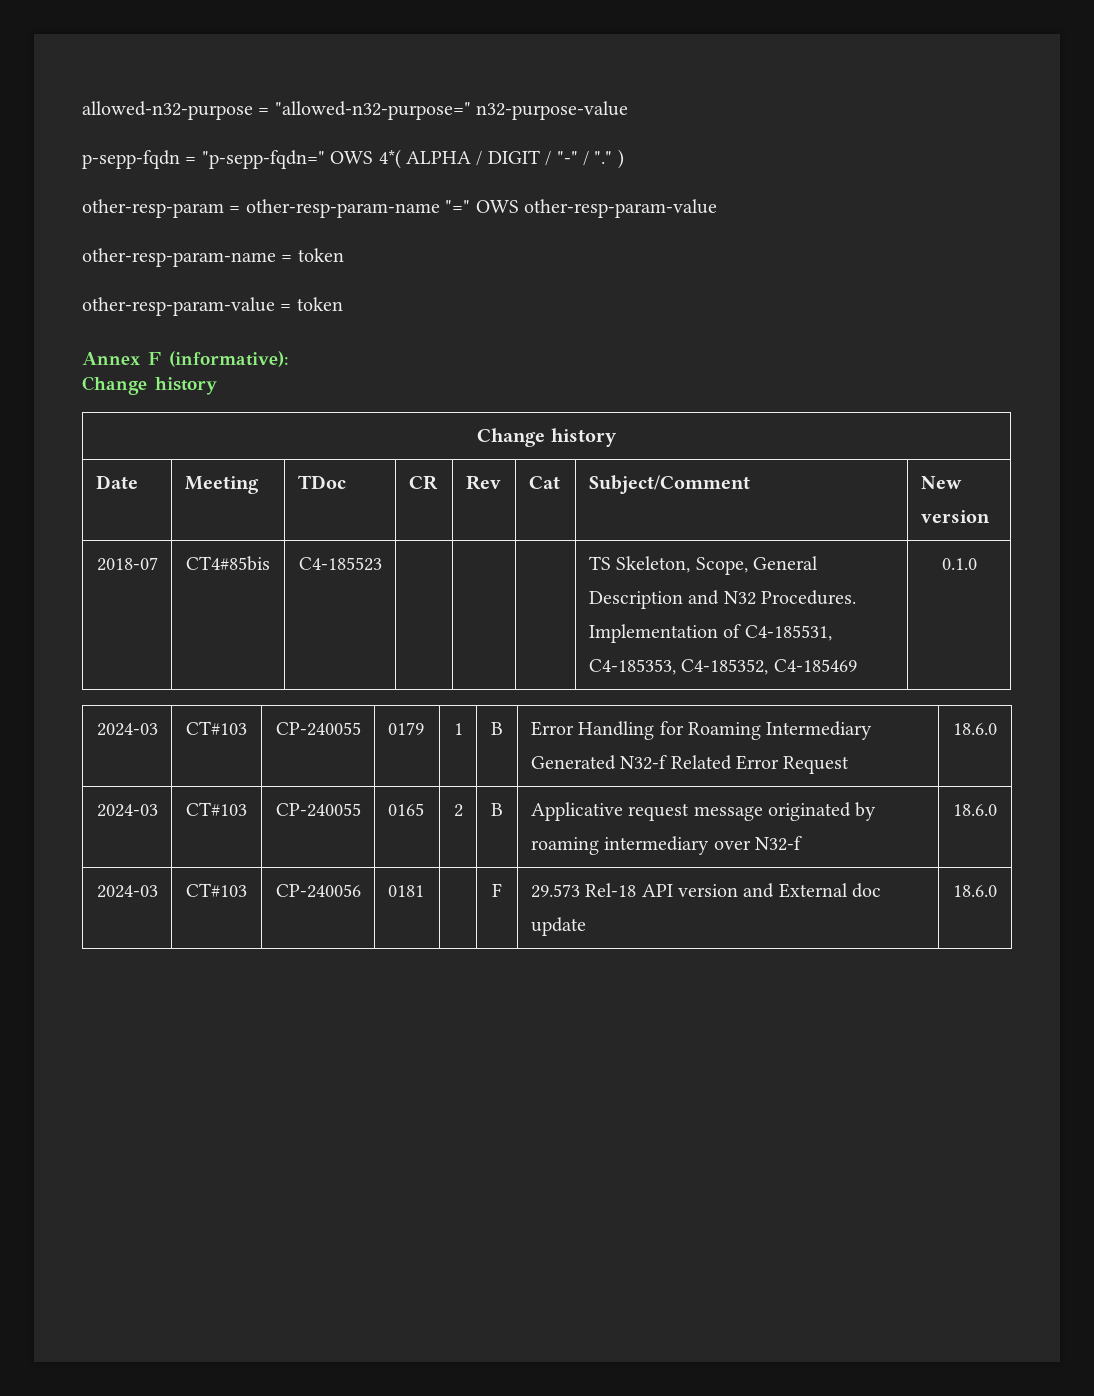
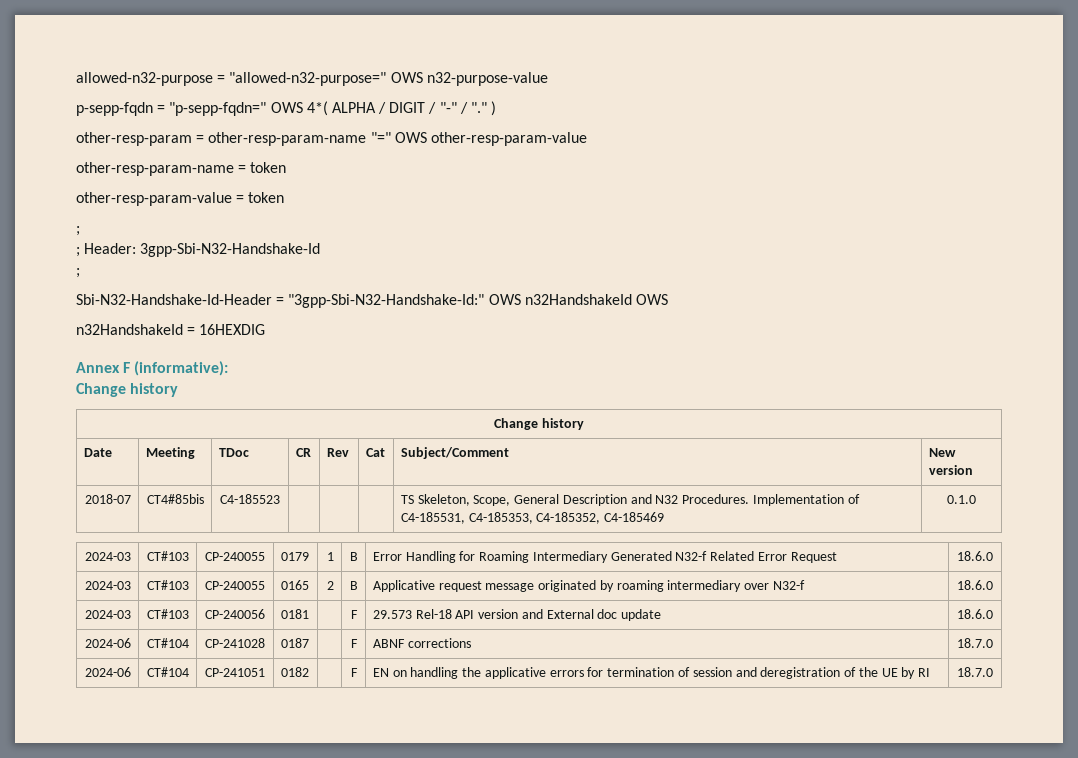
- allowed-n32-purpose = "allowed-n32-purpose=" n32-purpose-value
+ allowed-n32-purpose = "allowed-n32-purpose=" OWS n32-purpose-value
  other-resp-param-value = token
+ ;
+ ; Header: 3gpp-Sbi-N32-Handshake-Id
+ ;
+ Sbi-N32-Handshake-Id-Header = "3gpp-Sbi-N32-Handshake-Id:" OWS n32HandshakeId OWS
+ n32HandshakeId = 16HEXDIG
+ 2024-06 | CT#104 | CP-241028 | 0187 | | F | ABNF corrections | 18.7.0
+ 2024-06 | CT#104 | CP-241051 | 0182 | | F | EN on handling the applicative errors for termination of session and deregistration of the UE by RI | 18.7.0

